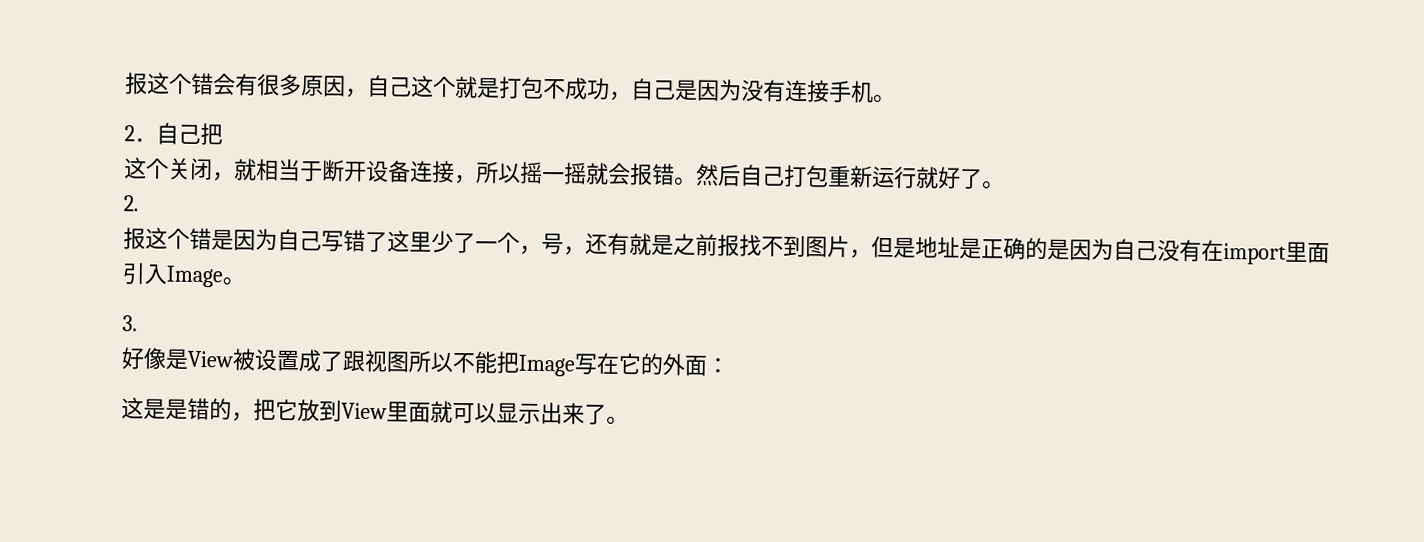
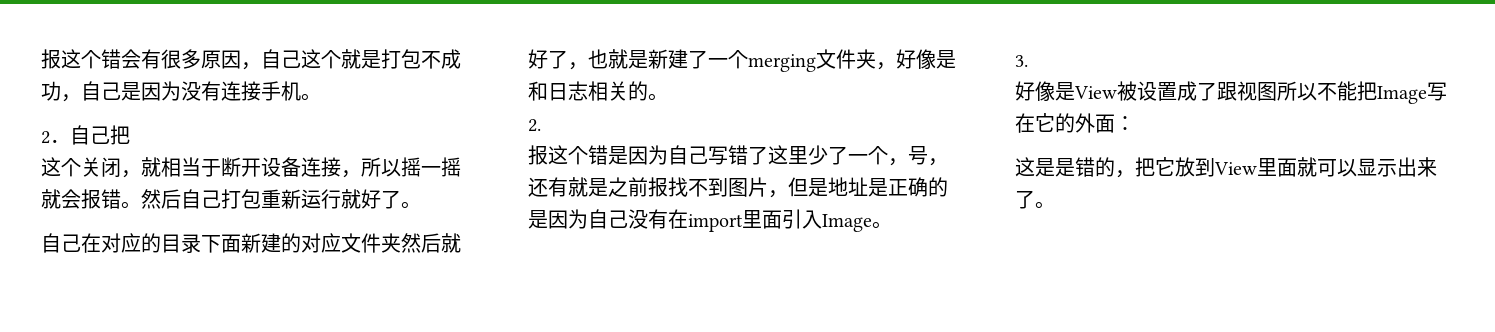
+ 自己在对应的目录下面新建的对应文件夹然后就好了，也就是新建了一个merging文件夹，好像是和日志相关的。

